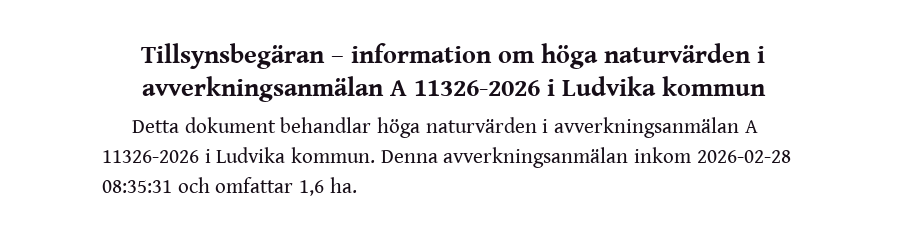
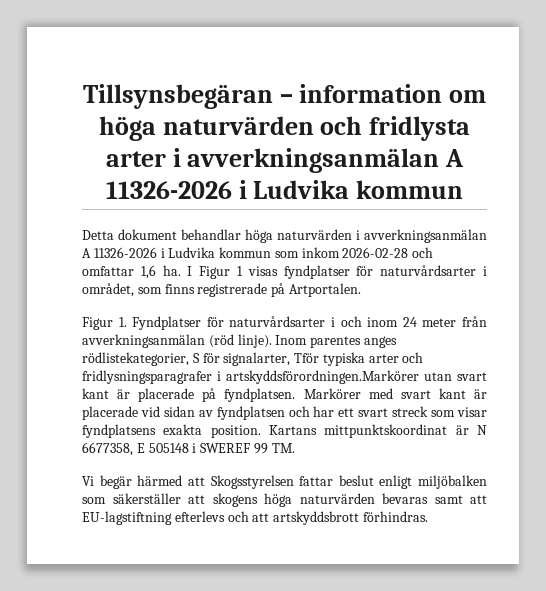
- Tillsynsbegäran – information om höga naturvärden i avverkningsanmälan A 11326-2026 i Ludvika kommun
+ Tillsynsbegäran – information om höga naturvärden och fridlysta arter i avverkningsanmälan A 11326-2026 i Ludvika kommun
- Detta dokument behandlar höga naturvärden i avverkningsanmälan A 11326-2026 i Ludvika kommun. Denna avverkningsanmälan inkom 2026-02-28 08:35:31 och omfattar 1,6 ha.
+ Detta dokument behandlar höga naturvärden i avverkningsanmälan A 11326-2026 i Ludvika kommun som inkom 2026-02-28 och omfattar 1,6 ha.
+ I Figur 1 visas fyndplatser för naturvårdsarter i området, som finns registrerade på Artportalen.
+ Figur 1. Fyndplatser för naturvårdsarter i och inom 24 meter från avverkningsanmälan (röd linje). Inom parentes anges rödlistekategorier, S för signalarter, Tför typiska arter och fridlysningsparagrafer i artskyddsförordningen.Markörer utan svart kant är placerade på fyndplatsen. Markörer med svart kant är placerade vid sidan av fyndplatsen och har ett svart streck som visar fyndplatsens exakta position. Kartans mittpunktskoordinat är N 6677358, E 505148 i SWEREF 99 TM.
+ Vi begär härmed att Skogsstyrelsen fattar beslut enligt miljöbalken som säkerställer att skogens höga naturvärden bevaras samt att EU-lagstiftning efterlevs och att artskyddsbrott förhindras.

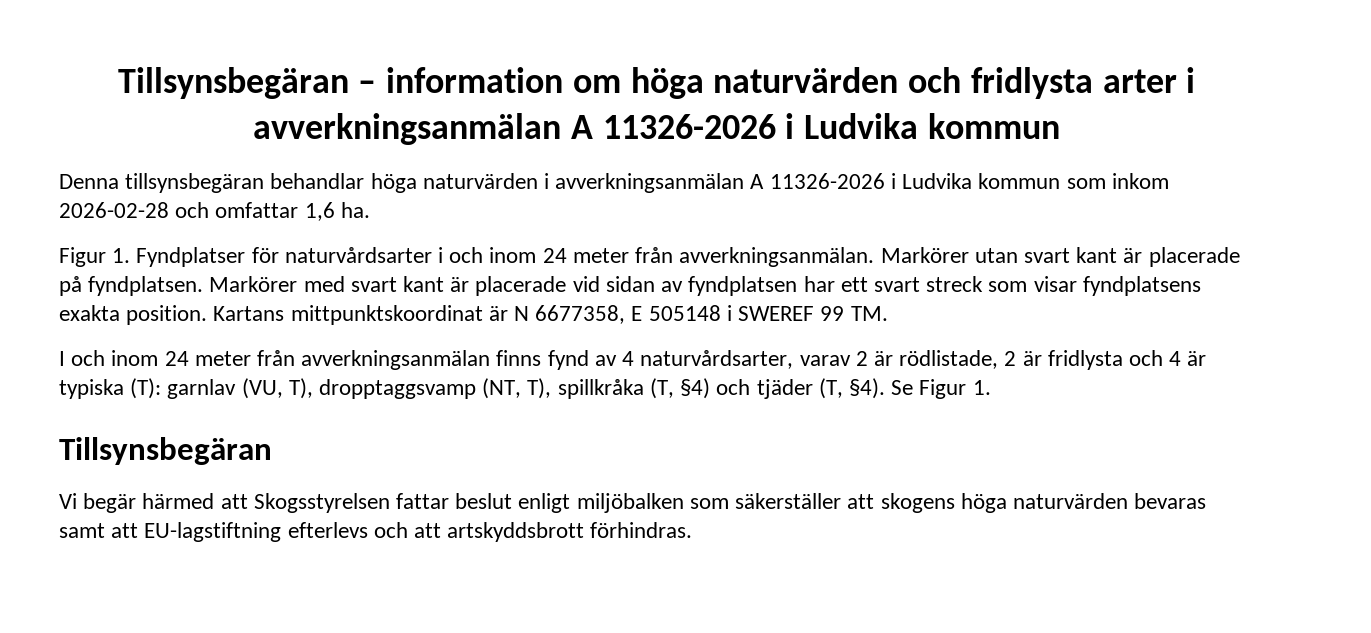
- Detta dokument behandlar höga naturvärden i avverkningsanmälan A 11326-2026 i Ludvika kommun som inkom 2026-02-28 och omfattar 1,6 ha. I Figur 1 visas fyndplatser för naturvårdsarter i området, som finns registrerade på Artportalen.
+ Denna tillsynsbegäran behandlar höga naturvärden i avverkningsanmälan A 11326-2026 i Ludvika kommun som inkom 2026-02-28 och omfattar 1,6 ha.
- Figur 1. Fyndplatser för naturvårdsarter i och inom 24 meter från avverkningsanmälan (röd linje). Inom parentes anges rödlistekategorier, S för signalarter, Tför typiska arter och fridlysningsparagrafer i artskyddsförordningen.Markörer utan svart kant är placerade på fyndplatsen.
+ Figur 1. Fyndplatser för naturvårdsarter i och inom 24 meter från avverkningsanmälan. Markörer utan svart kant är placerade på fyndplatsen.
- Markörer med svart kant är placerade vid sidan av fyndplatsen och har ett svart streck som visar fyndplatsens exakta position.
+ Markörer med svart kant är placerade vid sidan av fyndplatsen har ett svart streck som visar fyndplatsens exakta position.
+ I och inom 24 meter från avverkningsanmälan finns fynd av 4 naturvårdsarter, varav 2 är rödlistade, 2 är fridlysta och 4 är typiska (T): garnlav (VU, T), dropptaggsvamp (NT, T), spillkråka (T, §4) och tjäder (T, §4). Se Figur 1.
+ Tillsynsbegäran

